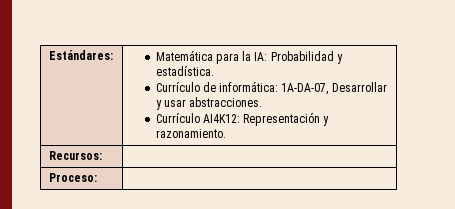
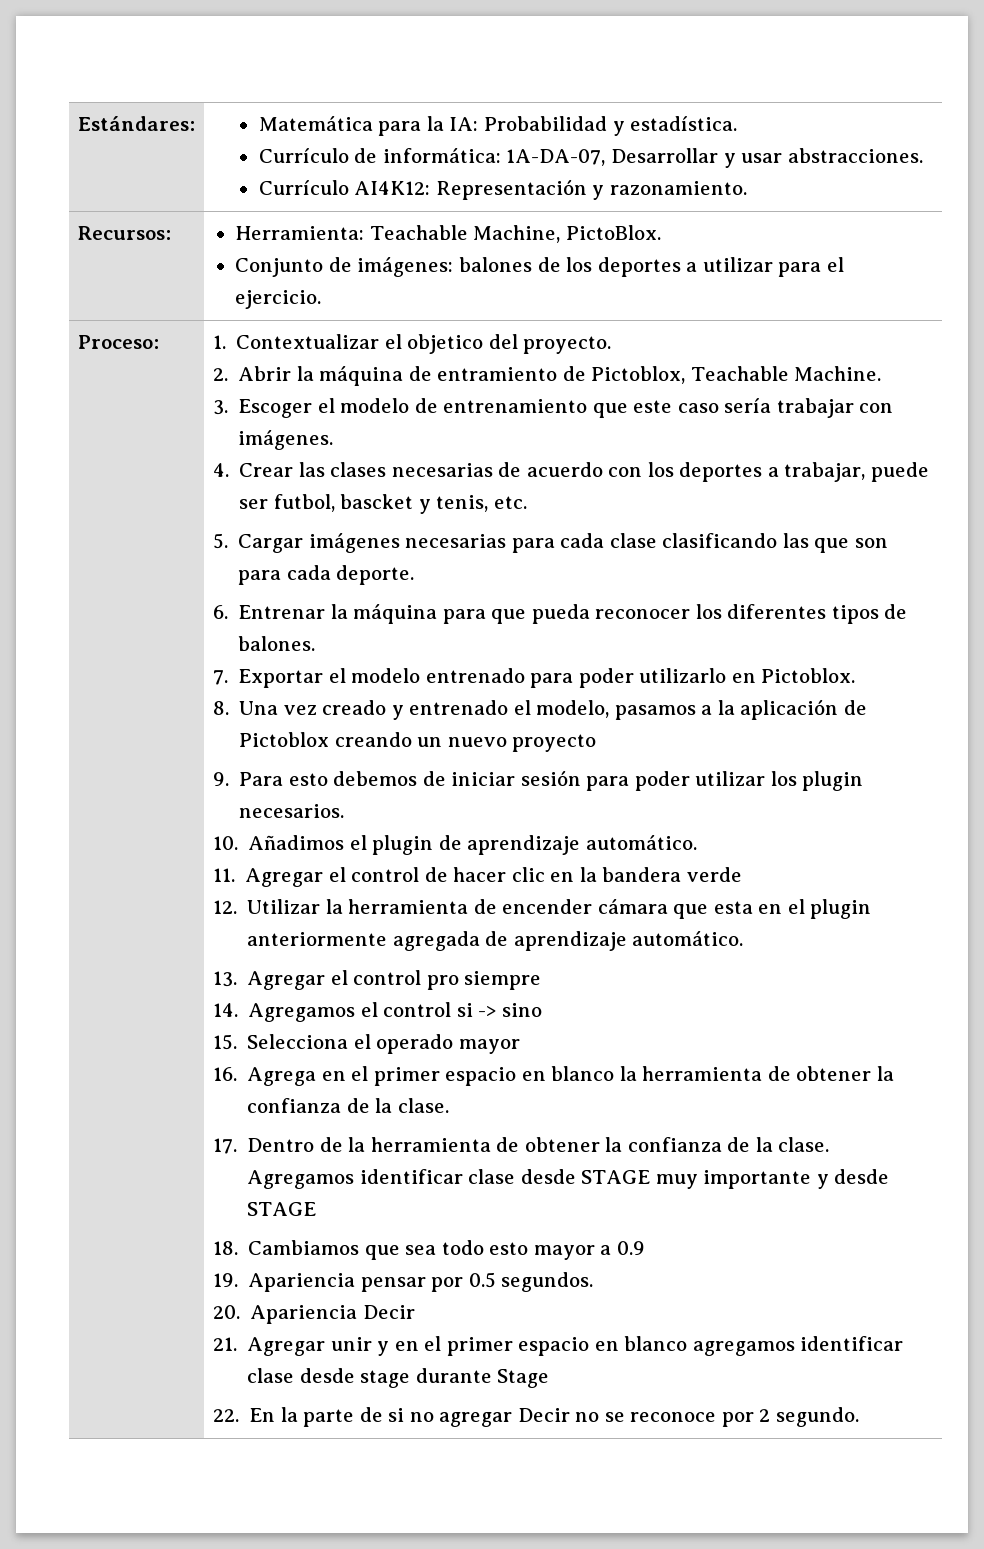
- Recursos: |
- Proceso: |
+ Recursos: | Herramienta: Teachable Machine, PictoBlox.
+ Conjunto de imágenes: balones de los deportes a utilizar para el ejercicio.
+ Proceso: | 1. Contextualizar el objetico del proyecto.
+ 2. Abrir la máquina de entramiento de Pictoblox, Teachable Machine.
+ 3. Escoger el modelo de entrenamiento que este caso sería trabajar con imágenes.
+ 4. Crear las clases necesarias de acuerdo con los deportes a trabajar, puede ser futbol, bascket y tenis, etc.
+ 5. Cargar imágenes necesarias para cada clase clasificando las que son para cada deporte.
+ 6. Entrenar la máquina para que pueda reconocer los diferentes tipos de balones.
+ 7. Exportar el modelo entrenado para poder utilizarlo en Pictoblox.
+ 8. Una vez creado y entrenado el modelo, pasamos a la aplicación de Pictoblox creando un nuevo proyecto
+ 9. Para esto debemos de iniciar sesión para poder utilizar los plugin necesarios.
+ 10. Añadimos el plugin de aprendizaje automático.
+ 11. Agregar el control de hacer clic en la bandera verde
+ 12. Utilizar la herramienta de encender cámara que esta en el plugin anteriormente agregada de aprendizaje automático.
+ 13. Agregar el control pro siempre
+ 14. Agregamos el control si -> sino
+ 15. Selecciona el operado mayor
+ 16. Agrega en el primer espacio en blanco la herramienta de obtener la confianza de la clase.
+ 17. Dentro de la herramienta de obtener la confianza de la clase. Agregamos identificar clase desde STAGE muy importante y desde STAGE
+ 18. Cambiamos que sea todo esto mayor a 0.9
+ 19. Apariencia pensar por 0.5 segundos.
+ 20. Apariencia Decir
+ 21. Agregar unir y en el primer espacio en blanco agregamos identificar clase desde stage durante Stage
+ 22. En la parte de si no agregar Decir no se reconoce por 2 segundo.

